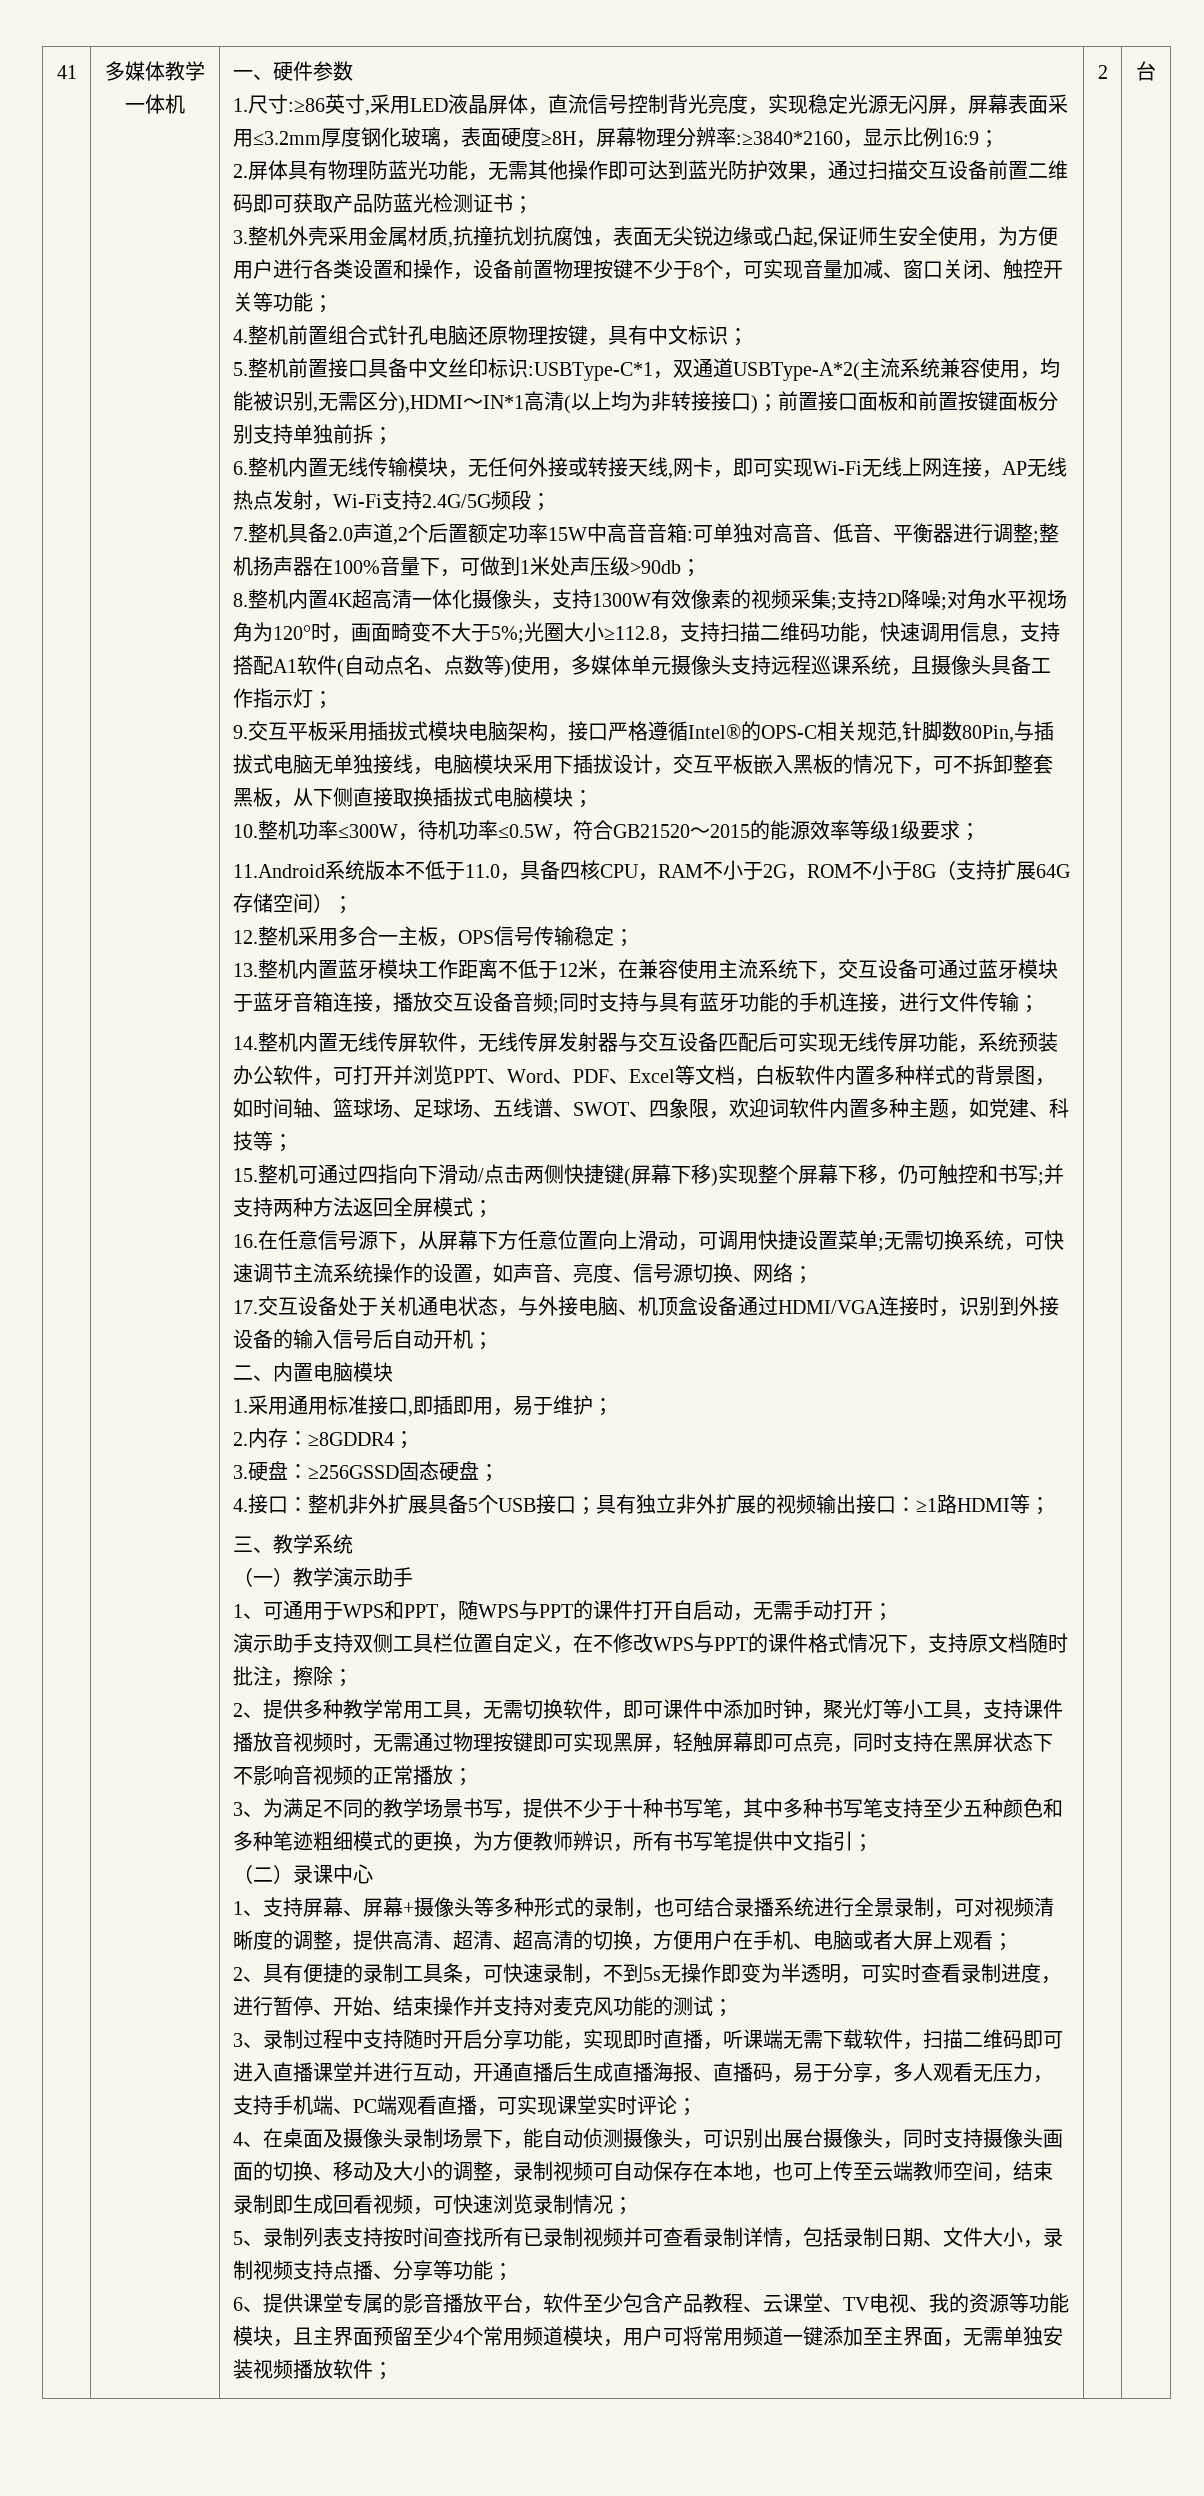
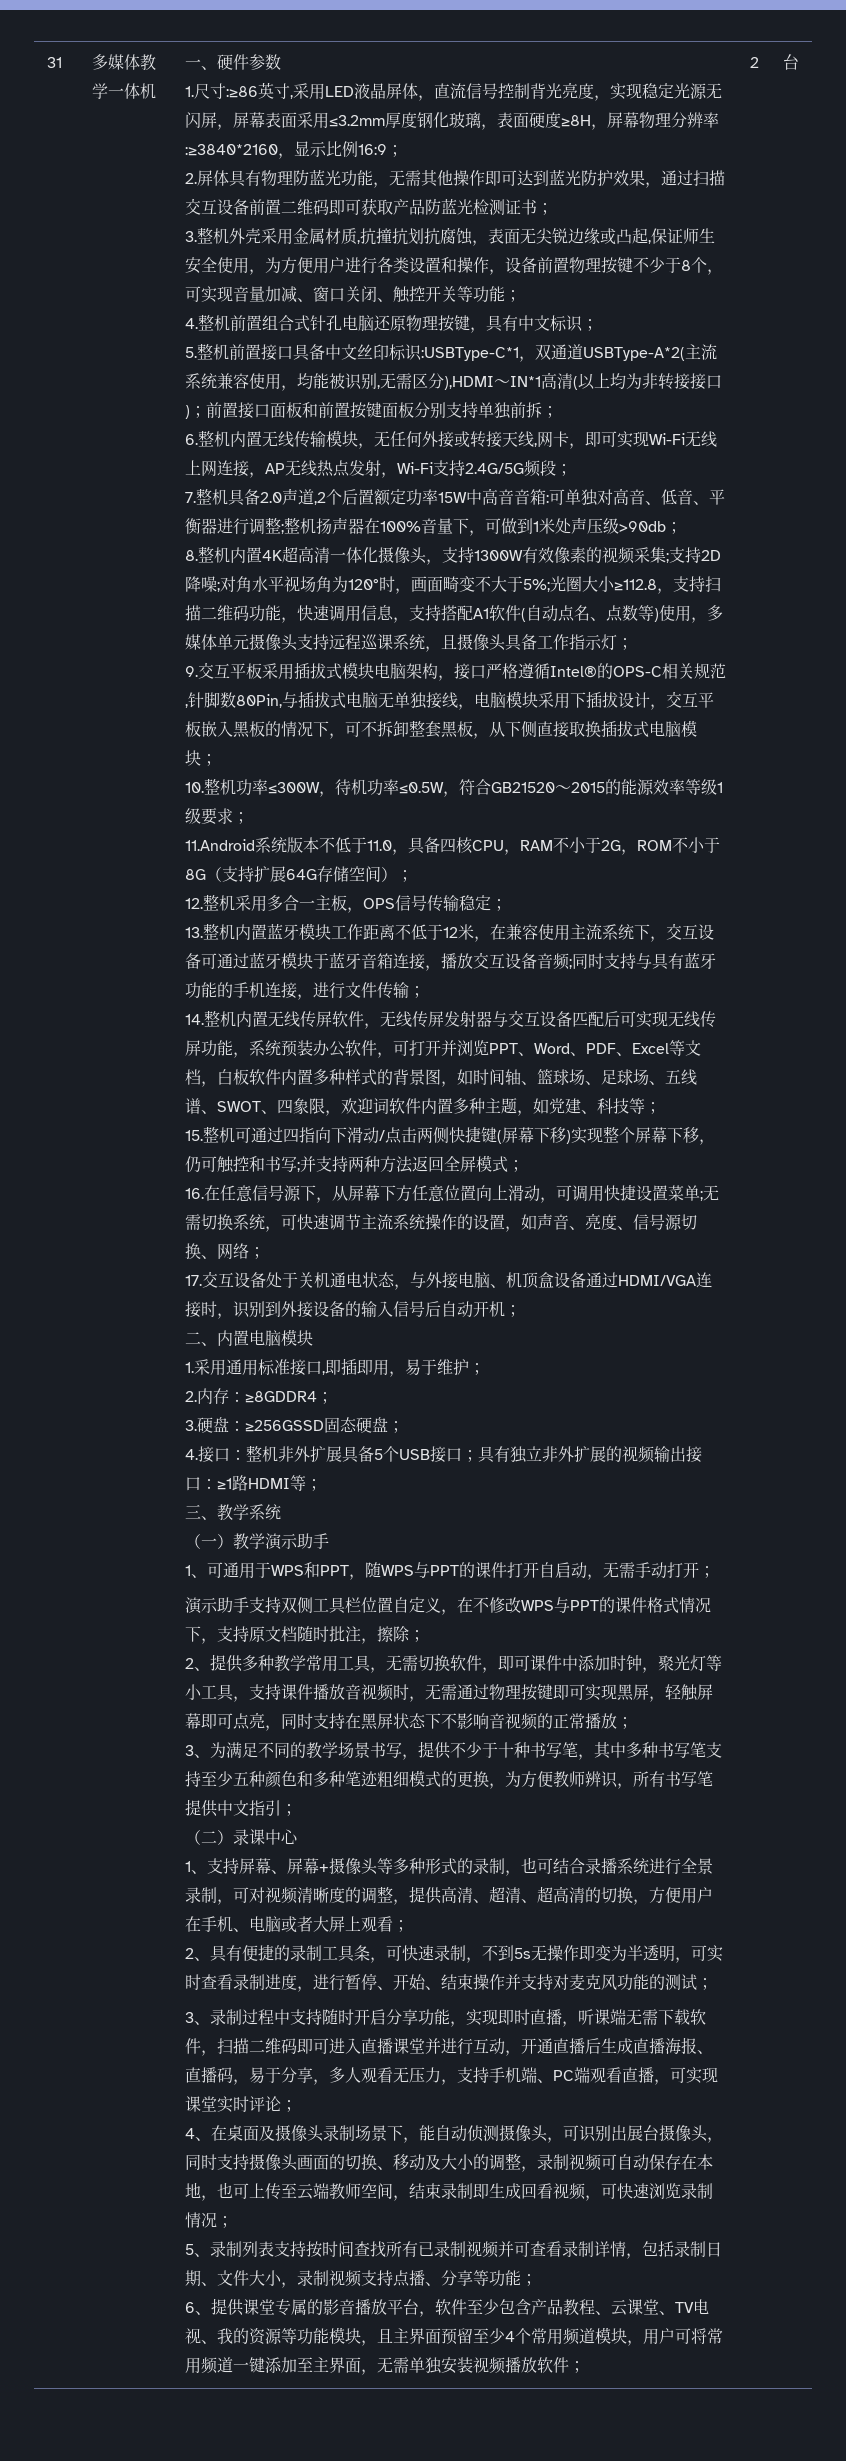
- 41
+ 31

